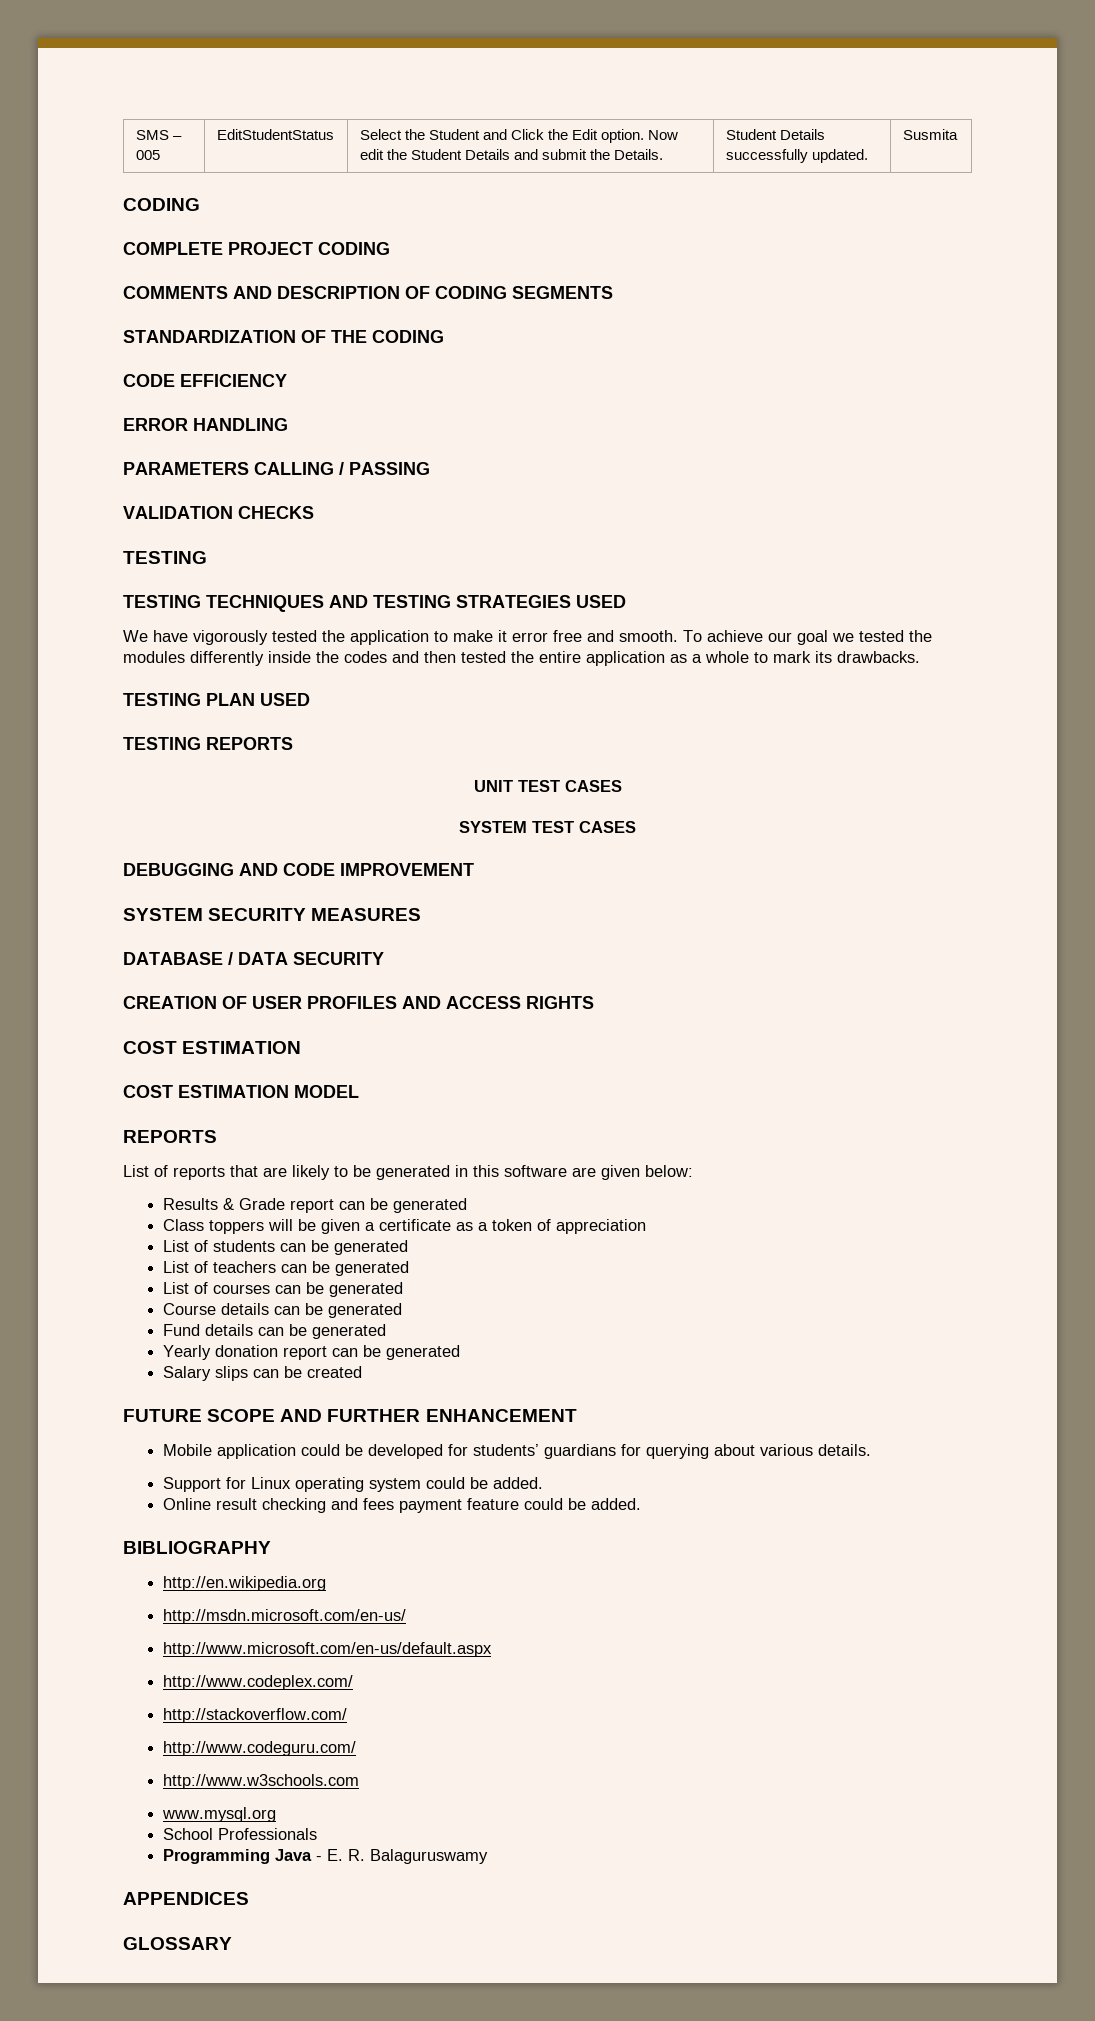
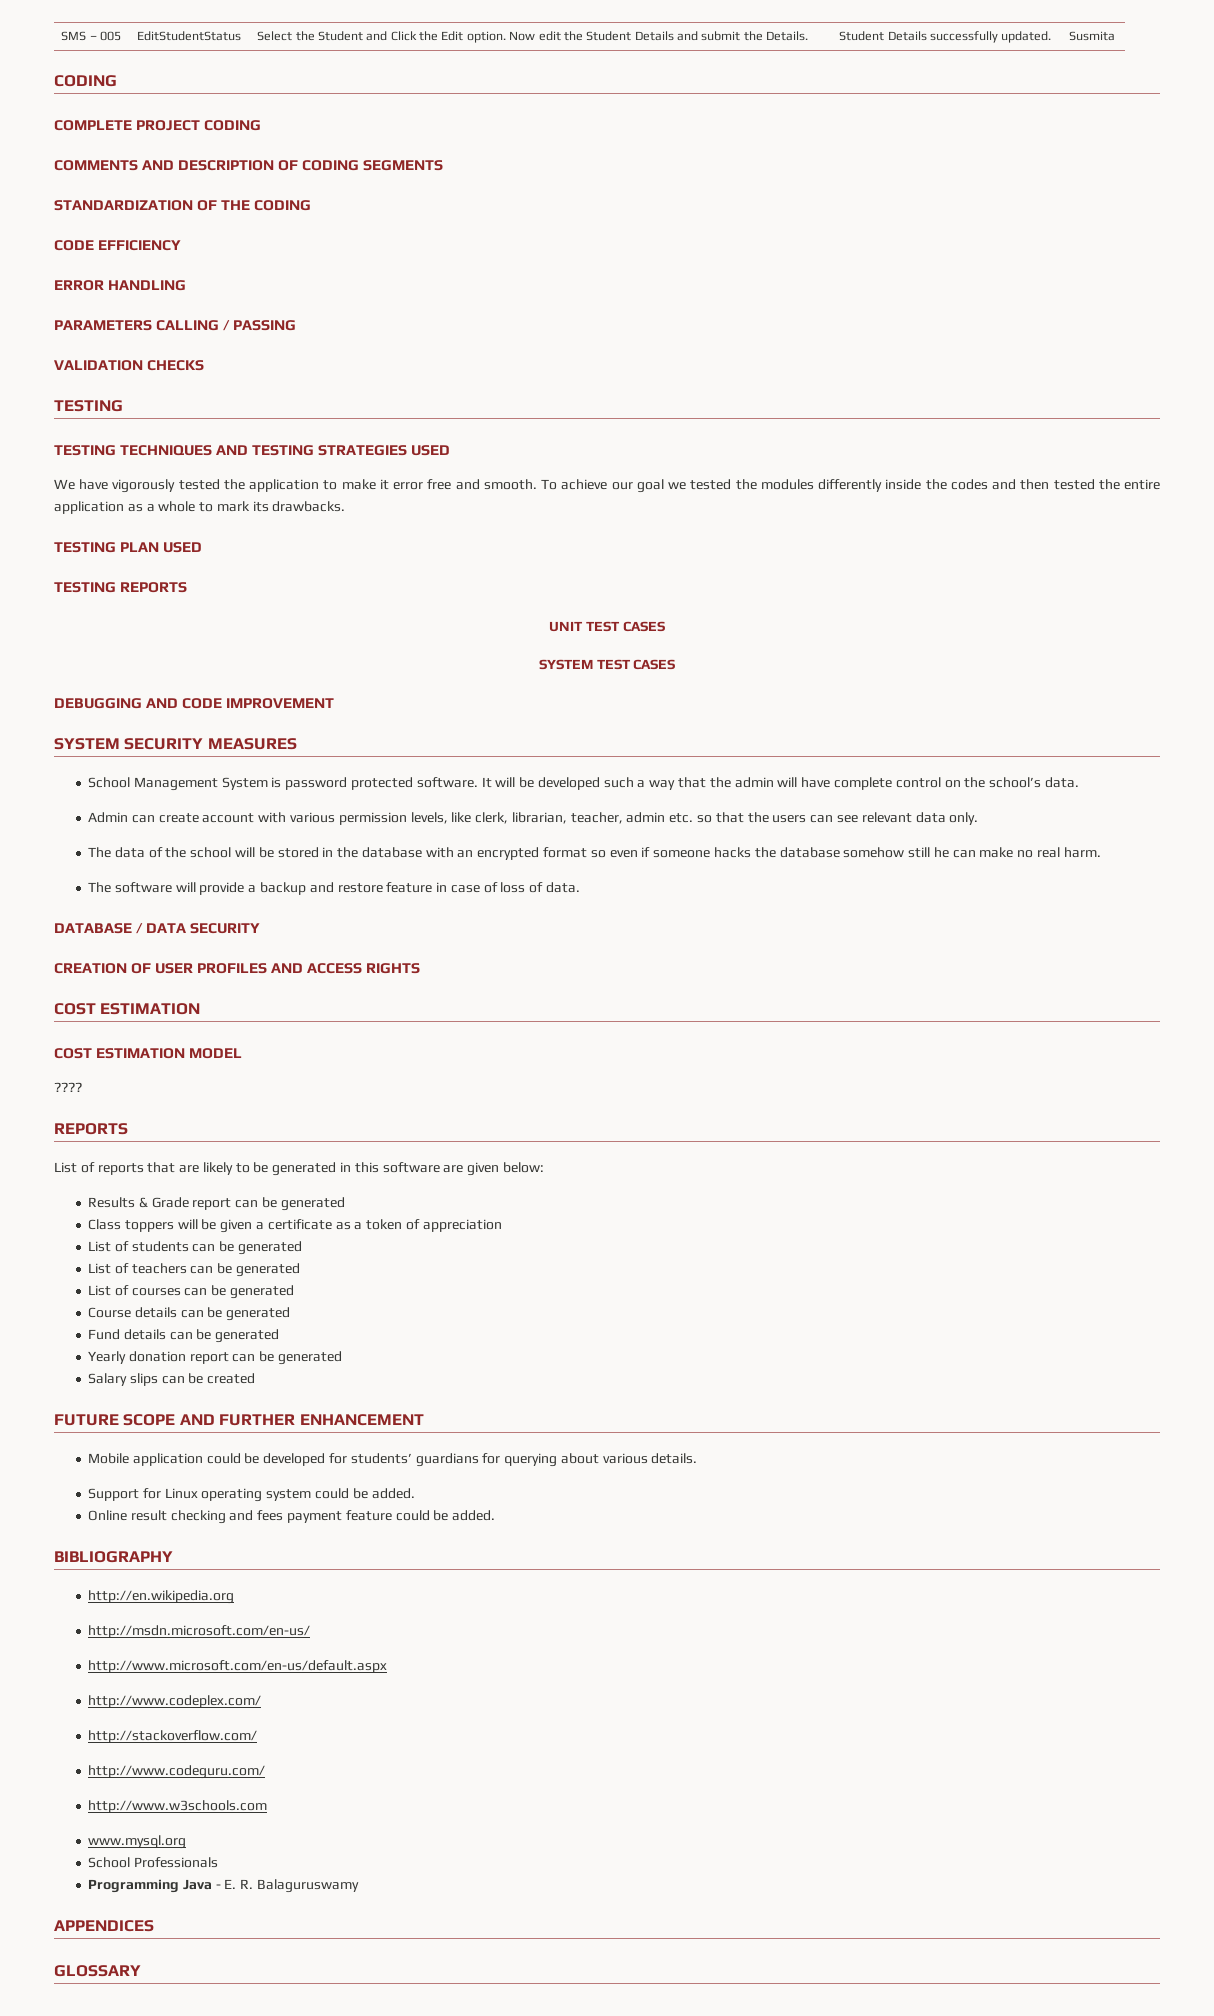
+ School Management System is password protected software. It will be developed such a way that the admin will have complete control on the school’s data.
+ Admin can create account with various permission levels, like clerk, librarian, teacher, admin etc. so that the users can see relevant data only.
+ The data of the school will be stored in the database with an encrypted format so even if someone hacks the database somehow still he can make no real harm.
+ The software will provide a backup and restore feature in case of loss of data.
+ ????

